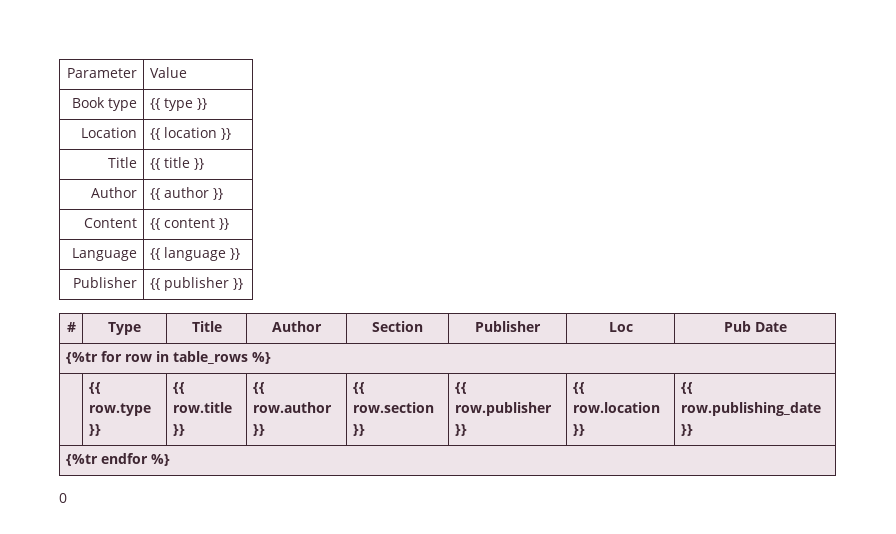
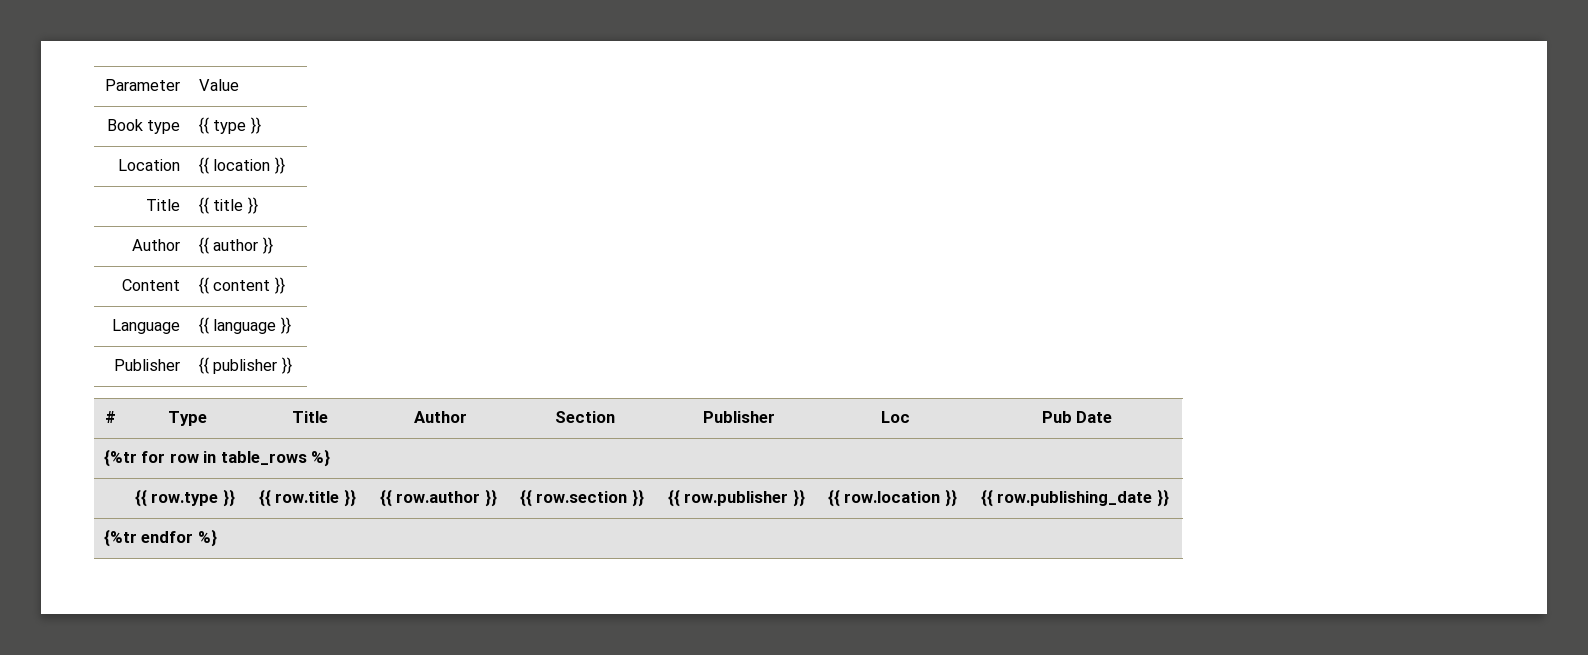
- 0

